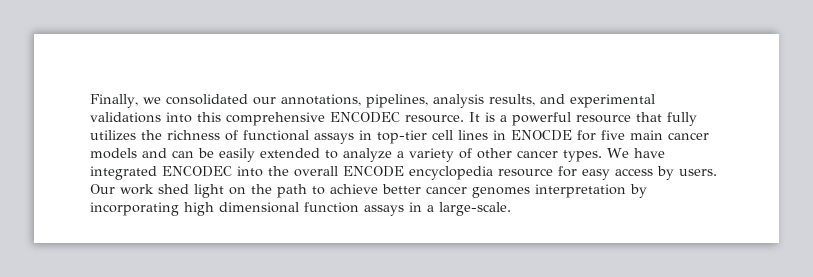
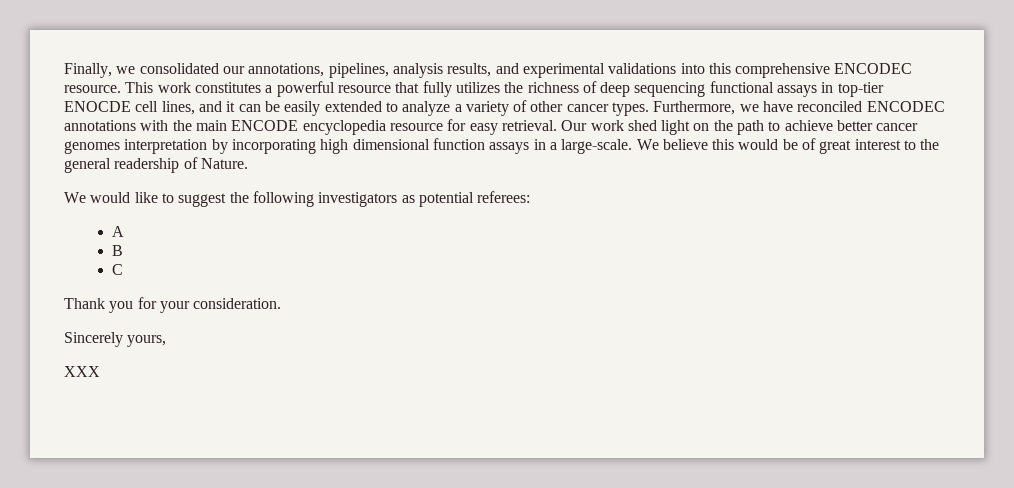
- It is a powerful resource that fully utilizes the richness of functional assays in top-tier cell lines in ENOCDE for five main cancer models and can be easily extended to analyze a variety of other cancer types.
+ This work constitutes a powerful resource that fully utilizes the richness of deep sequencing functional assays in top-tier ENOCDE cell lines, and it can be easily extended to analyze a variety of other cancer types.
- We have integrated ENCODEC into the overall ENCODE encyclopedia resource for easy access by users.
+ Furthermore, we have reconciled ENCODEC annotations with the main ENCODE encyclopedia resource for easy retrieval.
+ We believe this would be of great interest to the general readership of Nature.
+ We would like to suggest the following investigators as potential referees:
+ A
+ B
+ C
+ Thank you for your consideration.
+ Sincerely yours,
+ XXX

